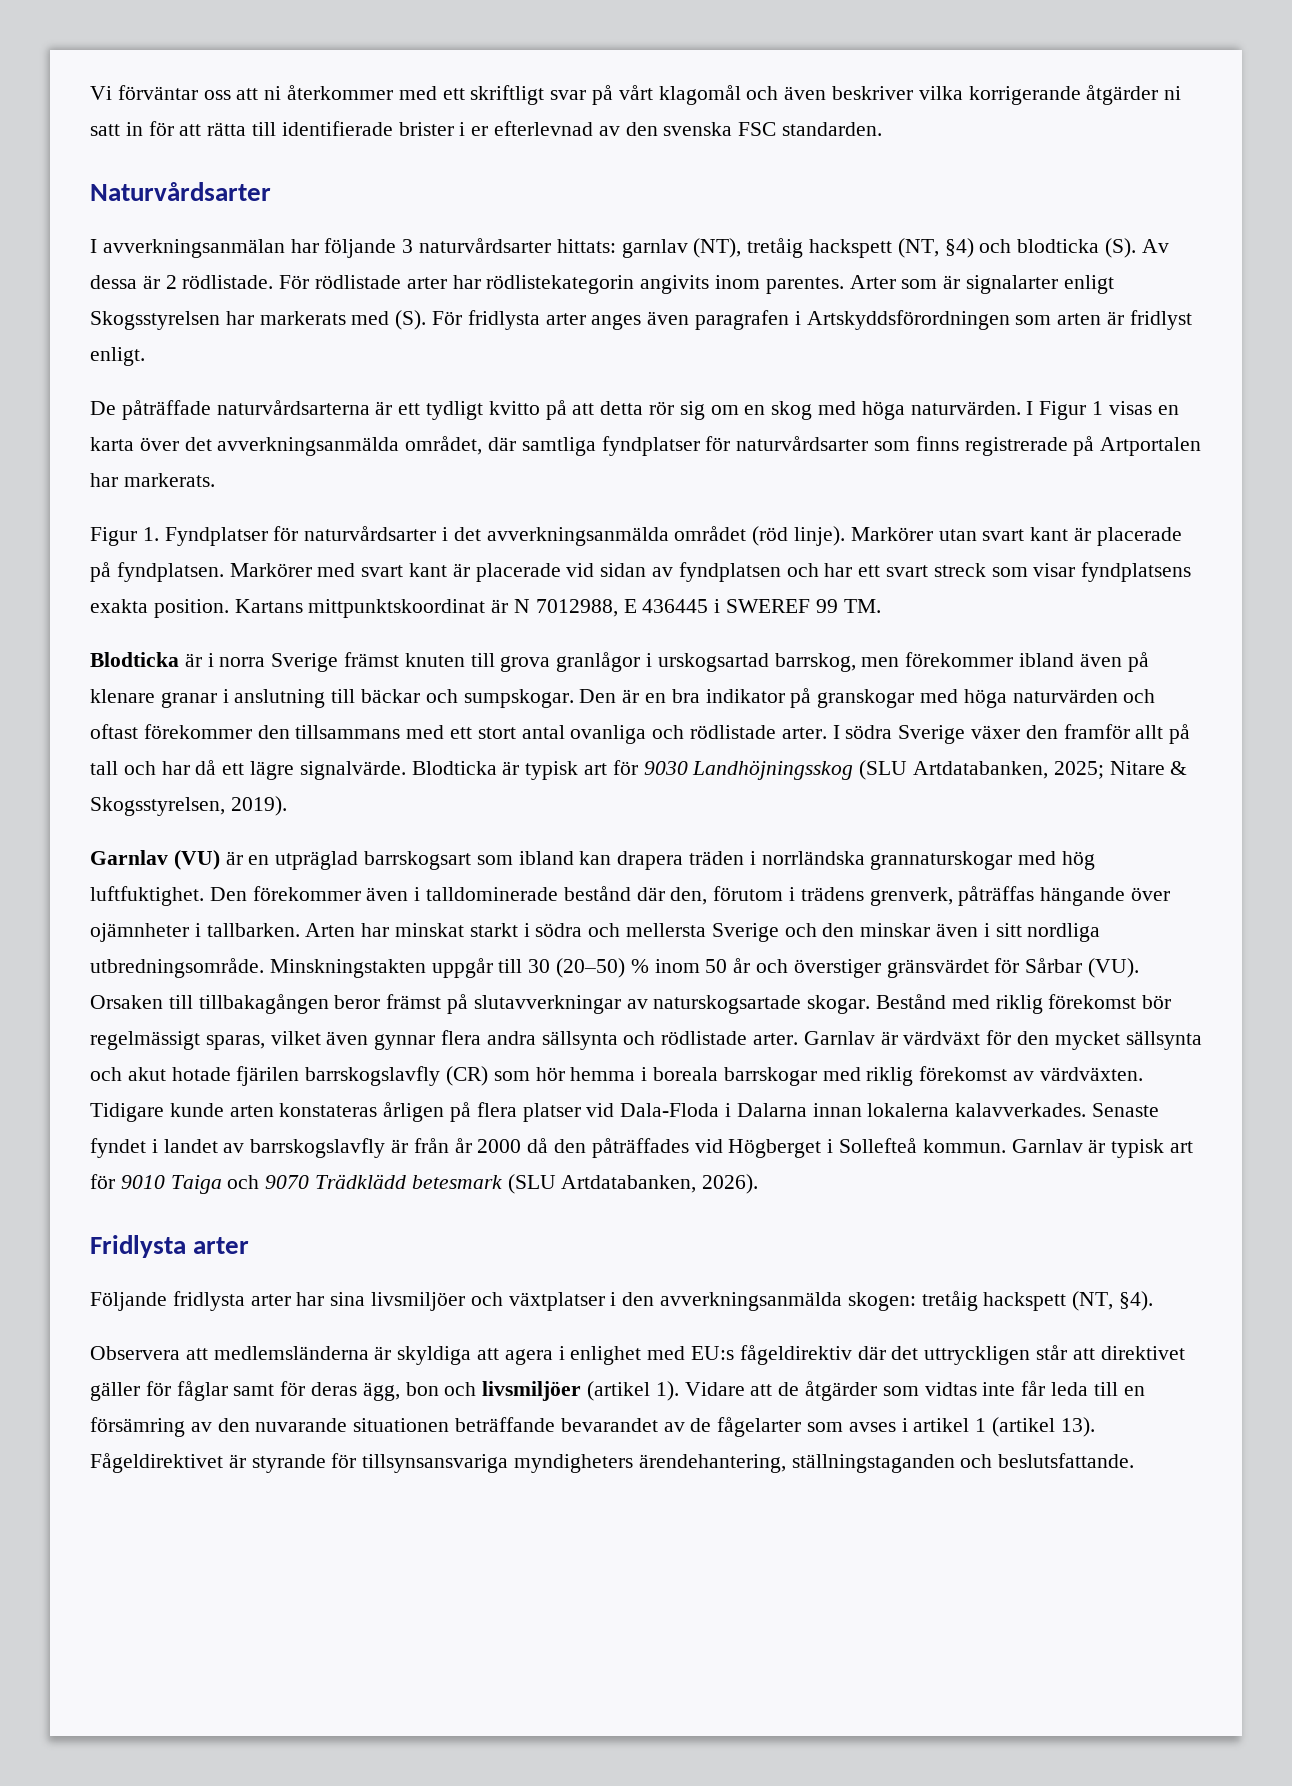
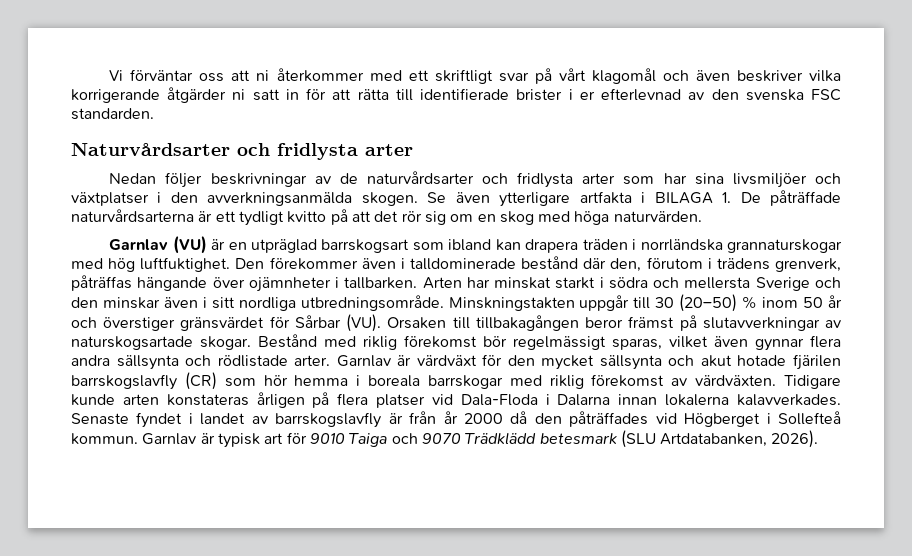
- Naturvårdsarter
- I avverkningsanmälan har följande 3 naturvårdsarter hittats: garnlav (NT), tretåig hackspett (NT, §4) och blodticka (S). Av dessa är 2 rödlistade. För rödlistade arter har rödlistekategorin angivits inom parentes. Arter som är signalarter enligt Skogsstyrelsen har markerats med (S). För fridlysta arter anges även paragrafen i Artskyddsförordningen som arten är fridlyst enligt.
- De påträffade naturvårdsarterna är ett tydligt kvitto på att detta rör sig om en skog med höga naturvärden. I Figur 1 visas en karta över det avverkningsanmälda området, där samtliga fyndplatser för naturvårdsarter som finns registrerade på Artportalen har markerats.
- Figur 1. Fyndplatser för naturvårdsarter i det avverkningsanmälda området (röd linje). Markörer utan svart kant är placerade på fyndplatsen. Markörer med svart kant är placerade vid sidan av fyndplatsen och har ett svart streck som visar fyndplatsens exakta position. Kartans mittpunktskoordinat är N 7012988, E 436445 i SWEREF 99 TM.
- Blodticka är i norra Sverige främst knuten till grova granlågor i urskogsartad barrskog, men förekommer ibland även på klenare granar i anslutning till bäckar och sumpskogar. Den är en bra indikator på granskogar med höga naturvärden och oftast förekommer den tillsammans med ett stort antal ovanliga och rödlistade arter. I södra Sverige växer den framför allt på tall och har då ett lägre signalvärde. Blodticka är typisk art för 9030 Landhöjningsskog (SLU Artdatabanken, 2025; Nitare & Skogsstyrelsen, 2019).
+ Naturvårdsarter och fridlysta arter
+ Nedan följer beskrivningar av de naturvårdsarter och fridlysta arter som har sina livsmiljöer och växtplatser i den avverkningsanmälda skogen. Se även ytterligare artfakta i BILAGA 1. De påträffade naturvårdsarterna är ett tydligt kvitto på att det rör sig om en skog med höga naturvärden.
- Fridlysta arter
- Följande fridlysta arter har sina livsmiljöer och växtplatser i den avverkningsanmälda skogen: tretåig hackspett (NT, §4).
- Observera att medlemsländerna är skyldiga att agera i enlighet med EU:s fågeldirektiv där det uttryckligen står att direktivet gäller för fåglar samt för deras ägg, bon och livsmiljöer (artikel 1). Vidare att de åtgärder som vidtas inte får leda till en försämring av den nuvarande situationen beträffande bevarandet av de fågelarter som avses i artikel 1 (artikel 13). Fågeldirektivet är styrande för tillsynsansvariga myndigheters ärendehantering, ställningstaganden och beslutsfattande.

